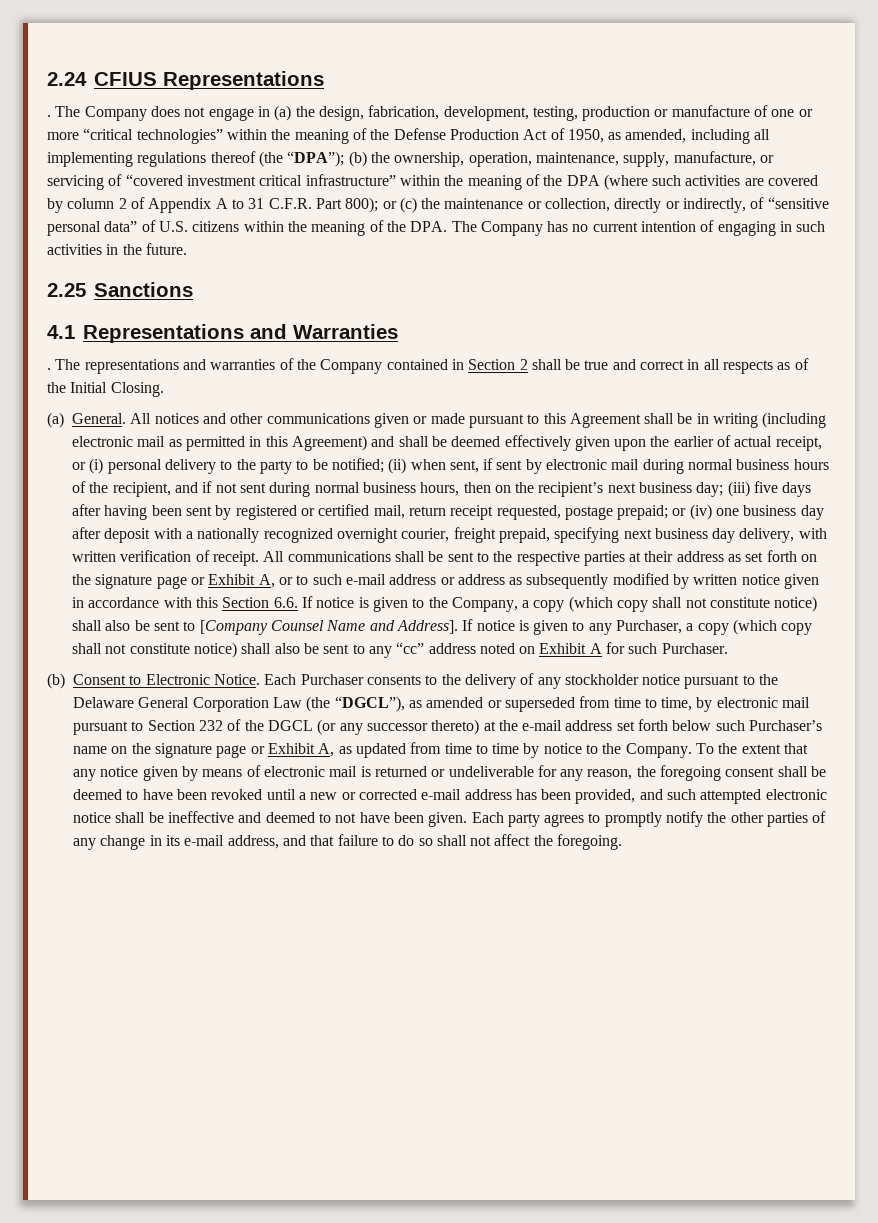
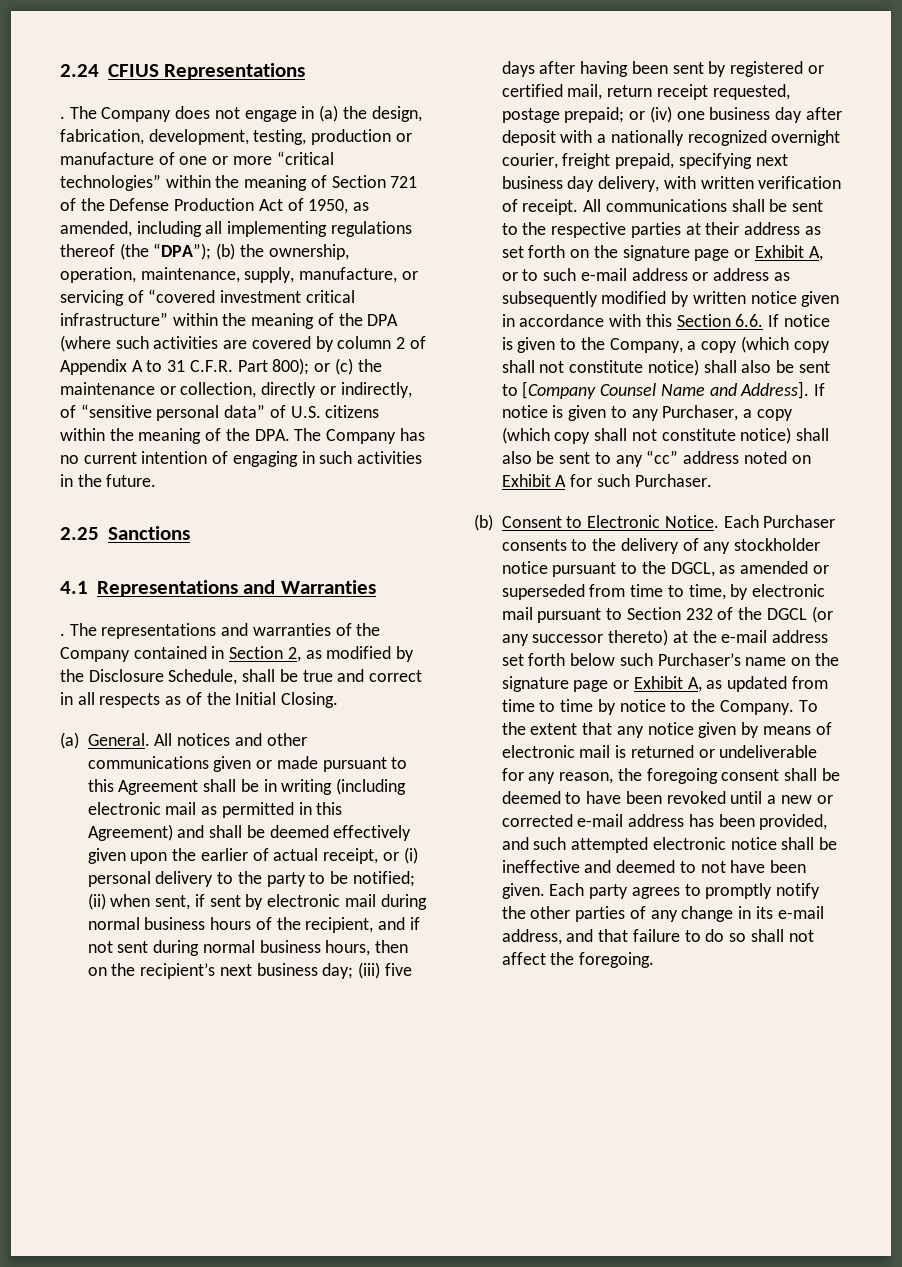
- The Company does not engage in (a) the design, fabrication, development, testing, production or manufacture of one or more “critical technologies” within the meaning of the Defense Production Act of 1950, as amended, including all implementing regulations thereof (the “DPA”);
+ The Company does not engage in (a) the design, fabrication, development, testing, production or manufacture of one or more “critical technologies” within the meaning of Section 721 of the Defense Production Act of 1950, as amended, including all implementing regulations thereof (the “DPA”);
- The representations and warranties of the Company contained in Section 2 shall be true and correct in all respects as of the Initial Closing.
+ The representations and warranties of the Company contained in Section 2, as modified by the Disclosure Schedule, shall be true and correct in all respects as of the Initial Closing.
- Each Purchaser consents to the delivery of any stockholder notice pursuant to the Delaware General Corporation Law (the “DGCL”), as amended or superseded from time to time, by electronic mail pursuant to Section 232 of the DGCL (or any successor thereto) at the e-mail address set forth below such Purchaser’s name on the signature page or Exhibit A, as updated from time to time by notice to the Company.
+ Each Purchaser consents to the delivery of any stockholder notice pursuant to the DGCL, as amended or superseded from time to time, by electronic mail pursuant to Section 232 of the DGCL (or any successor thereto) at the e-mail address set forth below such Purchaser’s name on the signature page or Exhibit A, as updated from time to time by notice to the Company.

